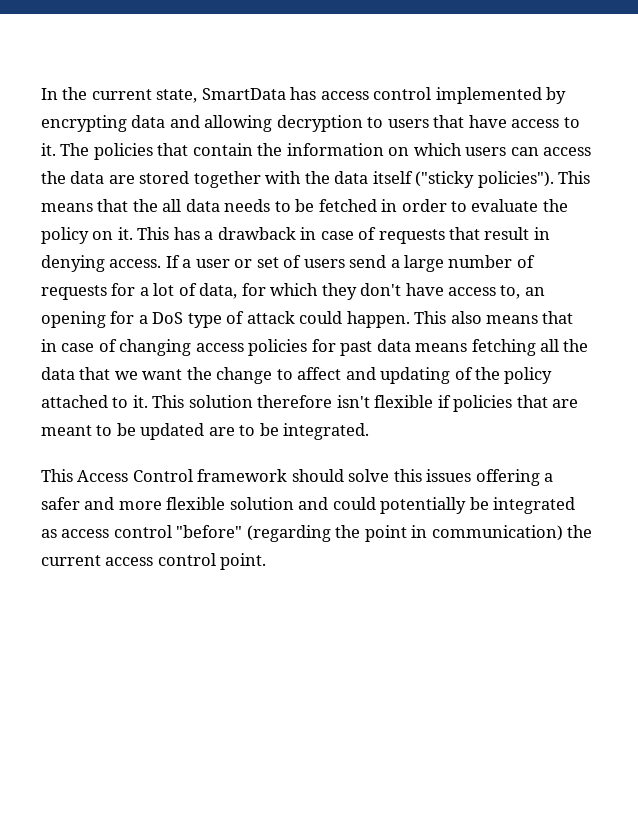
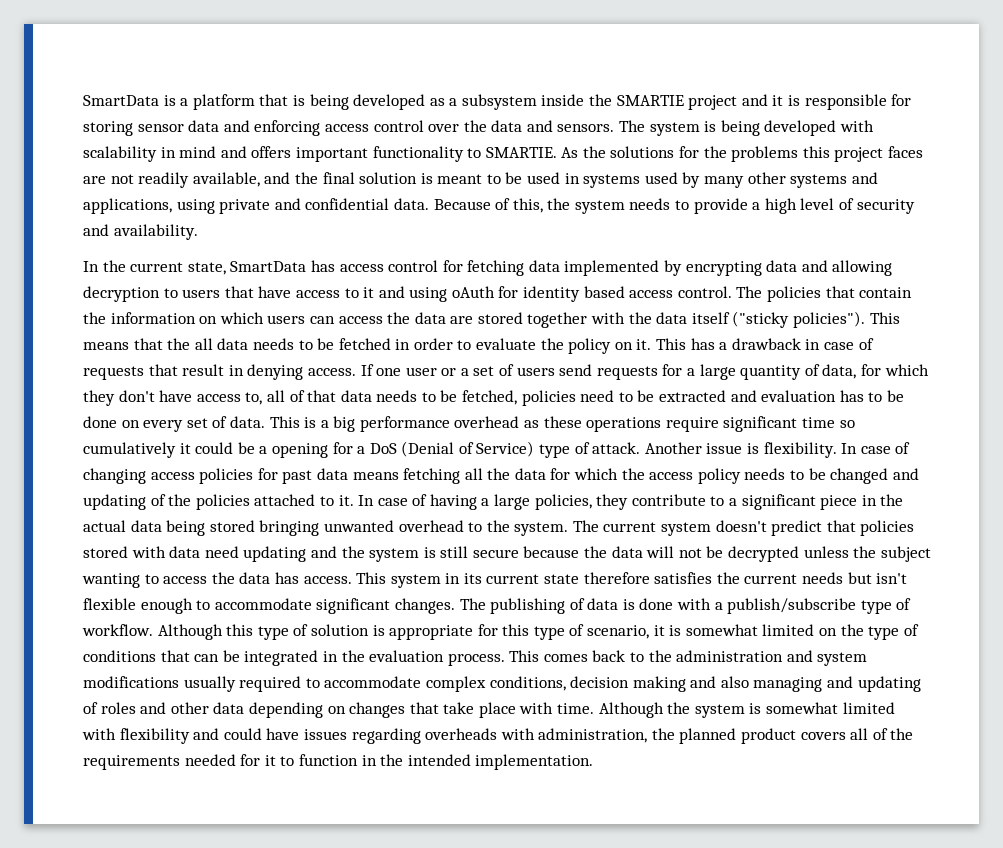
+ SmartData is a platform that is being developed as a subsystem inside the SMARTIE project and it is responsible for storing sensor data and enforcing access control over the data and sensors. The system is being developed with scalability in mind and offers important functionality to SMARTIE. As the solutions for the problems this project faces are not readily available, and the final solution is meant to be used in systems used by many other systems and applications, using private and confidential data. Because of this, the system needs to provide a high level of security and availability.
- In the current state, SmartData has access control implemented by encrypting data and allowing decryption to users that have access to it.
+ In the current state, SmartData has access control for fetching data implemented by encrypting data and allowing decryption to users that have access to it and using oAuth for identity based access control.
- If a user or set of users send a large number of requests for a lot of data, for which they don't have access to, an opening for a DoS type of attack could happen. This also means that in case of changing access policies for past data means fetching all the data that we want the change to affect and updating of the policy attached to it.
+ If one user or a set of users send requests for a large quantity of data, for which they don't have access to, all of that data needs to be fetched, policies need to be extracted and evaluation has to be done on every set of data. This is a big performance overhead as these operations require significant time so cumulatively it could be a opening for a DoS (Denial of Service) type of attack. Another issue is flexibility. In case of changing access policies for past data means fetching all the data for which the access policy needs to be changed and updating of the policies attached to it.
- This solution therefore isn't flexible if policies that are meant to be updated are to be integrated.
- This Access Control framework should solve this issues offering a safer and more flexible solution and could potentially be integrated as access control "before" (regarding the point in communication) the current access control point.
+ In case of having a large policies, they contribute to a significant piece in the actual data being stored bringing unwanted overhead to the system. The current system doesn't predict that policies stored with data need updating and the system is still secure because the data will not be decrypted unless the subject wanting to access the data has access. This system in its current state therefore satisfies the current needs but isn't flexible enough to accommodate significant changes. The publishing of data is done with a publish/subscribe type of workflow. Although this type of solution is appropriate for this type of scenario, it is somewhat limited on the type of conditions that can be integrated in the evaluation process. This comes back to the administration and system modifications usually required to accommodate complex conditions, decision making and also managing and updating of roles and other data depending on changes that take place with time. Although the system is somewhat limited with flexibility and could have issues regarding overheads with administration, the planned product covers all of the requirements needed for it to function in the intended implementation.

